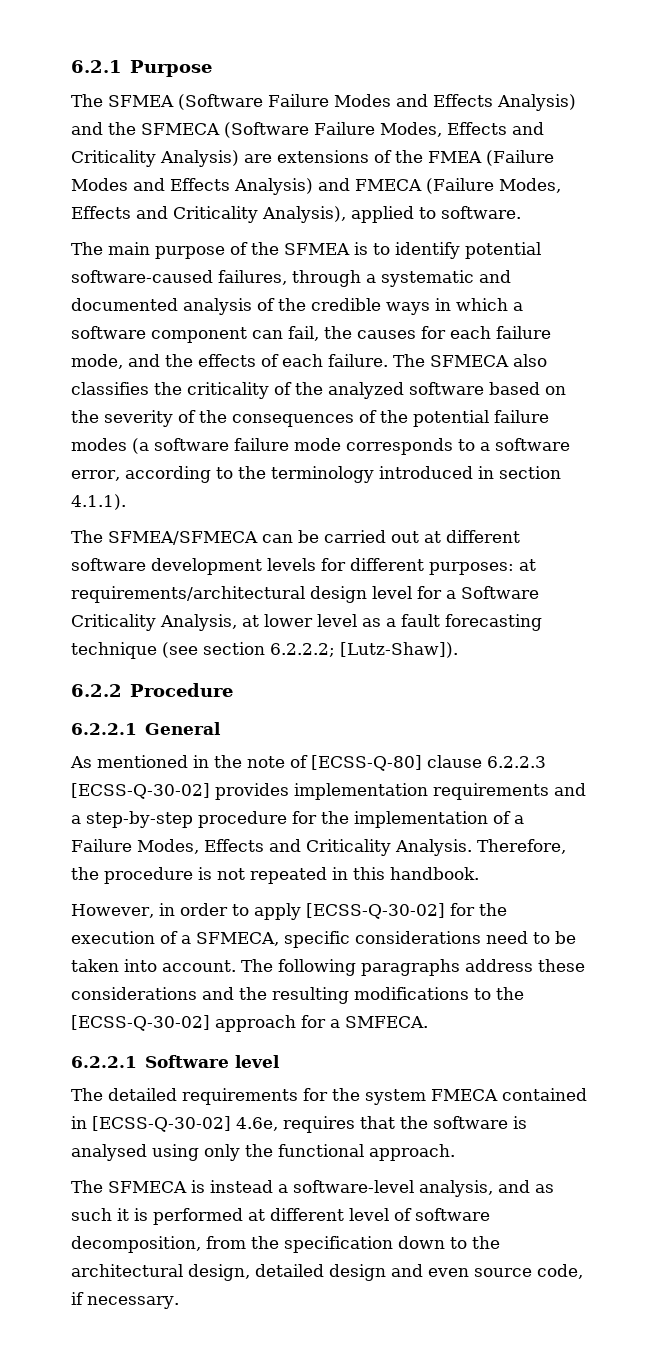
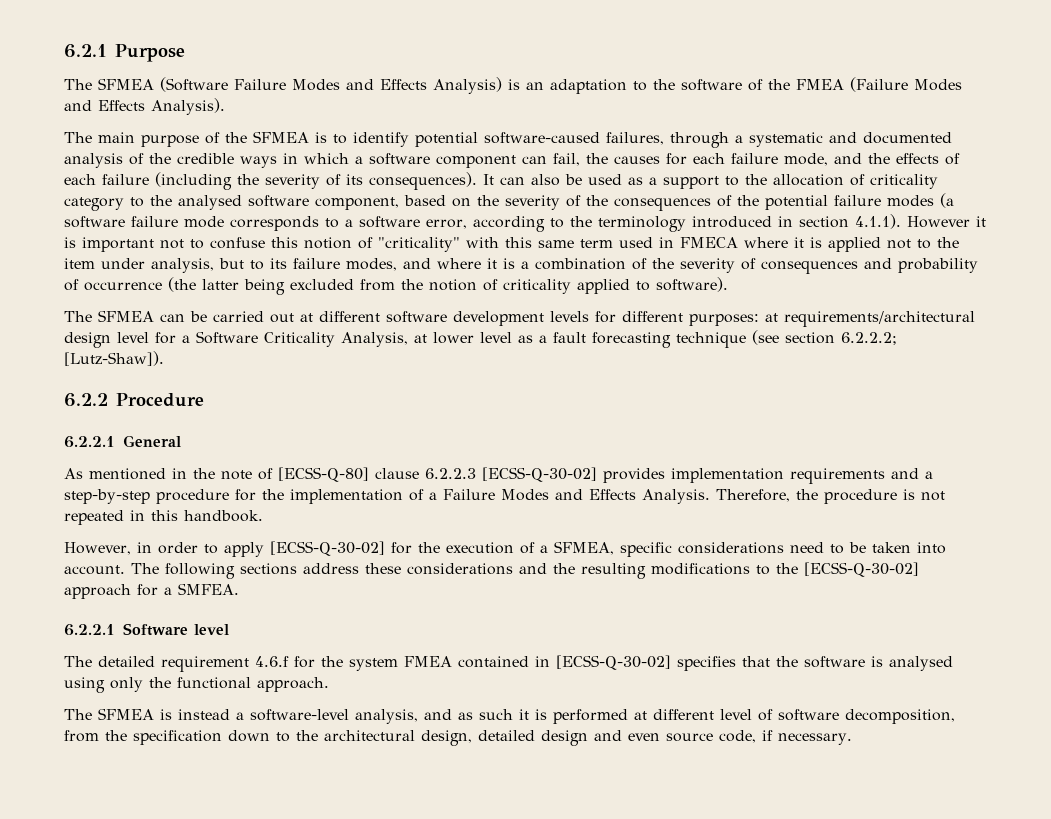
- The SFMEA (Software Failure Modes and Effects Analysis) and the SFMECA (Software Failure Modes, Effects and Criticality Analysis) are extensions of the FMEA (Failure Modes and Effects Analysis) and FMECA (Failure Modes, Effects and Criticality Analysis), applied to software.
+ The SFMEA (Software Failure Modes and Effects Analysis) is an adaptation to the software of the FMEA (Failure Modes and Effects Analysis).
- The main purpose of the SFMEA is to identify potential software-caused failures, through a systematic and documented analysis of the credible ways in which a software component can fail, the causes for each failure mode, and the effects of each failure. The SFMECA also classifies the criticality of the analyzed software based on the severity of the consequences of the potential failure modes (a software failure mode corresponds to a software error, according to the terminology introduced in section 4.1.1).
- The SFMEA/SFMECA can be carried out at different software development levels for different purposes:
+ The main purpose of the SFMEA is to identify potential software-caused failures, through a systematic and documented analysis of the credible ways in which a software component can fail, the causes for each failure mode, and the effects of each failure (including the severity of its consequences). It can also be used as a support to the allocation of criticality category to the analysed software component, based on the severity of the consequences of the potential failure modes (a software failure mode corresponds to a software error, according to the terminology introduced in section 4.1.1). However it is important not to confuse this notion of "criticality" with this same term used in FMECA where it is applied not to the item under analysis, but to its failure modes, and where it is a combination of the severity of consequences and probability of occurrence (the latter being excluded from the notion of criticality applied to software).
+ The SFMEA can be carried out at different software development levels for different purposes:
- As mentioned in the note of [ECSS-Q-80] clause 6.2.2.3 [ECSS-Q-30-02] provides implementation requirements and a step-by-step procedure for the implementation of a Failure Modes, Effects and Criticality Analysis.
+ As mentioned in the note of [ECSS-Q-80] clause 6.2.2.3 [ECSS-Q-30-02] provides implementation requirements and a step-by-step procedure for the implementation of a Failure Modes and Effects Analysis.
- However, in order to apply [ECSS-Q-30-02] for the execution of a SFMECA, specific considerations need to be taken into account.
+ However, in order to apply [ECSS-Q-30-02] for the execution of a SFMEA, specific considerations need to be taken into account.
- The following paragraphs address these considerations and the resulting modifications to the [ECSS-Q-30-02] approach for a SMFECA.
+ The following sections address these considerations and the resulting modifications to the [ECSS-Q-30-02] approach for a SMFEA.
- The detailed requirements for the system FMECA contained in [ECSS-Q-30-02] 4.6e, requires that the software is analysed using only the functional approach.
+ The detailed requirement 4.6.f for the system FMEA contained in [ECSS-Q-30-02] specifies that the software is analysed using only the functional approach.
- The SFMECA is instead a software-level analysis, and as such it is performed at different level of software decomposition, from the specification down to the architectural design, detailed design and even source code, if necessary.
+ The SFMEA is instead a software-level analysis, and as such it is performed at different level of software decomposition, from the specification down to the architectural design, detailed design and even source code, if necessary.

